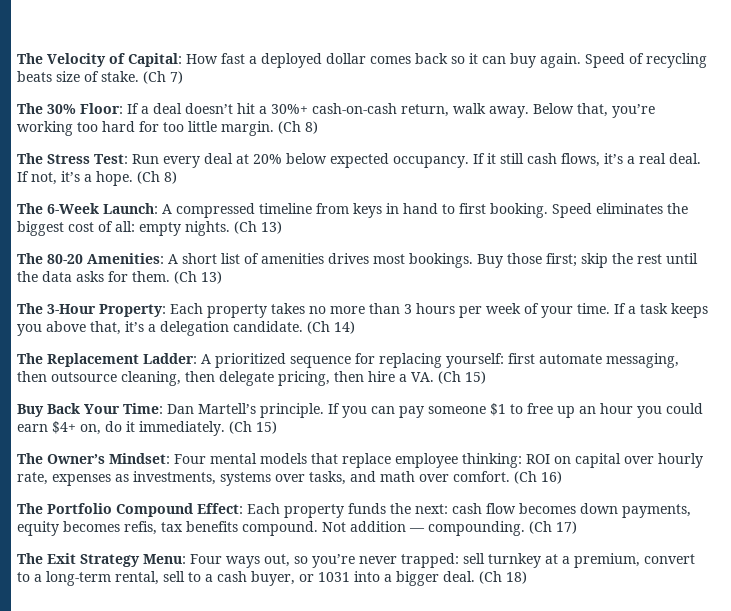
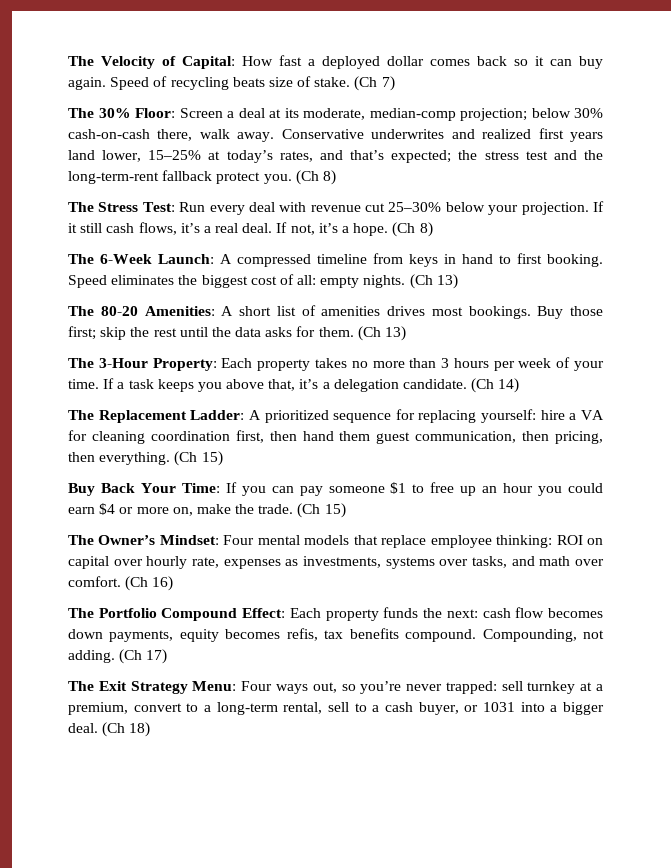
- The 30% Floor: If a deal doesn’t hit a 30%+ cash-on-cash return, walk away. Below that, you’re working too hard for too little margin.
+ The 30% Floor: Screen a deal at its moderate, median-comp projection; below 30% cash-on-cash there, walk away. Conservative underwrites and realized first years land lower, 15–25% at today’s rates, and that’s expected; the stress test and the long-term-rent fallback protect you.
- The Stress Test: Run every deal at 20% below expected occupancy.
+ The Stress Test: Run every deal with revenue cut 25–30% below your projection.
- The Replacement Ladder: A prioritized sequence for replacing yourself: first automate messaging, then outsource cleaning, then delegate pricing, then hire a VA. (Ch 15)
+ The Replacement Ladder: A prioritized sequence for replacing yourself: hire a VA for cleaning coordination first, then hand them guest communication, then pricing, then everything. (Ch 15)
- Buy Back Your Time: Dan Martell’s principle. If you can pay someone $1 to free up an hour you could earn $4+ on, do it immediately.
+ Buy Back Your Time: If you can pay someone $1 to free up an hour you could earn $4 or more on, make the trade.
- Not addition — compounding.
+ Compounding, not adding.

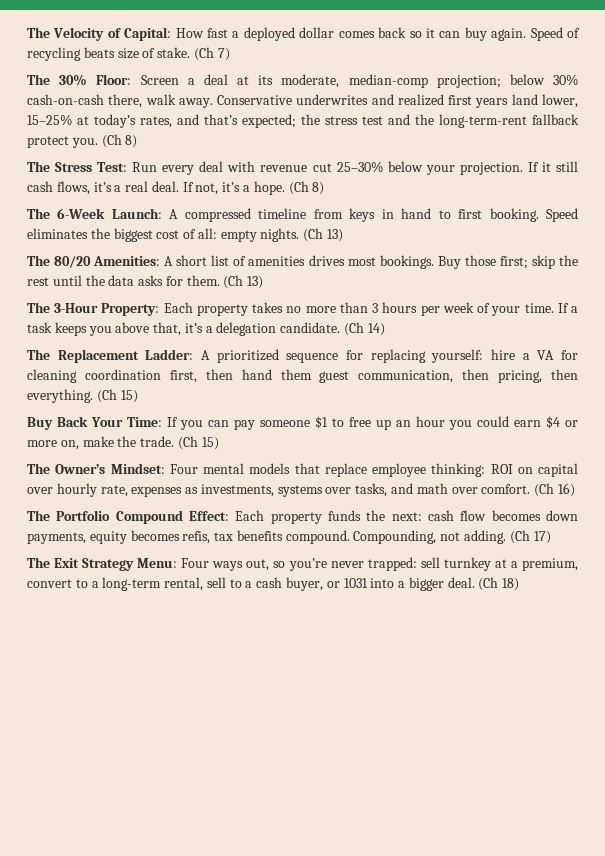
- The 80-20 Amenities: A short list of amenities drives most bookings.
+ The 80/20 Amenities: A short list of amenities drives most bookings.

